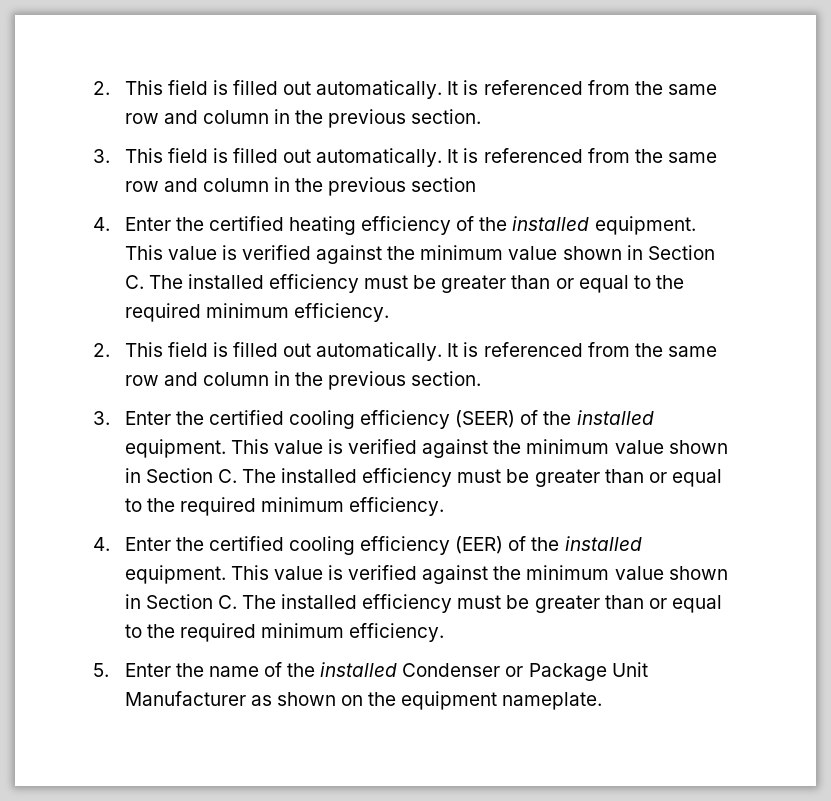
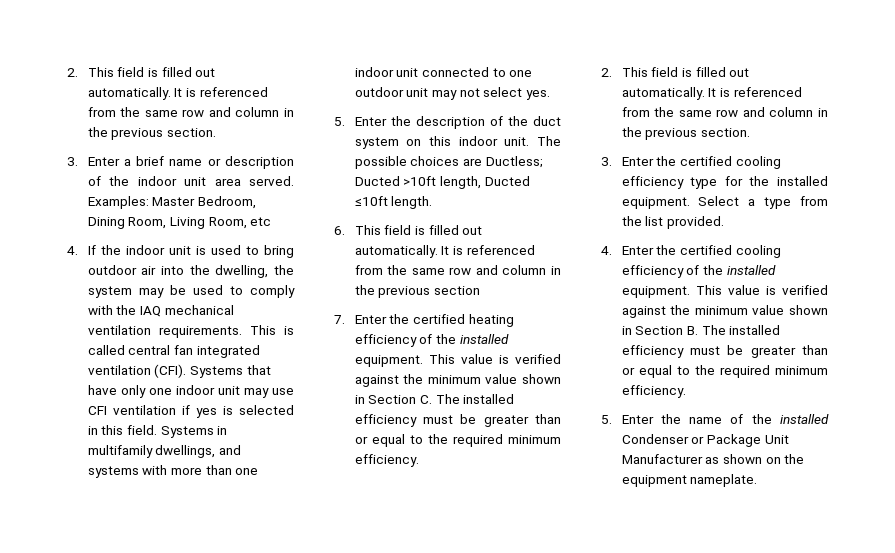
- 3. This field is filled out automatically.
+ 3. Enter a brief name or description of the indoor unit area served. Examples: Master Bedroom, Dining Room, Living Room, etc
+ 4. If the indoor unit is used to bring outdoor air into the dwelling, the system may be used to comply with the IAQ mechanical ventilation requirements. This is called central fan integrated ventilation (CFI). Systems that have only one indoor unit may use CFI ventilation if yes is selected in this field. Systems in multifamily dwellings, and systems with more than one indoor unit connected to one outdoor unit may not select yes.
+ 5. Enter the description of the duct system on this indoor unit. The possible choices are Ductless; Ducted >10ft length, Ducted ≤10ft length.
+ 6. This field is filled out automatically.
- 4. Enter the certified heating efficiency of the installed equipment.
+ 7. Enter the certified heating efficiency of the installed equipment.
- 3. Enter the certified cooling efficiency (SEER) of the installed equipment. This value is verified against the minimum value shown in Section C. The installed efficiency must be greater than or equal to the required minimum efficiency.
- 4. Enter the certified cooling efficiency (EER) of the installed equipment. This value is verified against the minimum value shown in Section C. The installed efficiency must be greater than or equal to the required minimum efficiency.
+ 3. Enter the certified cooling efficiency type for the installed equipment. Select a type from the list provided.
+ 4. Enter the certified cooling efficiency of the installed equipment. This value is verified against the minimum value shown in Section B. The installed efficiency must be greater than or equal to the required minimum efficiency.

